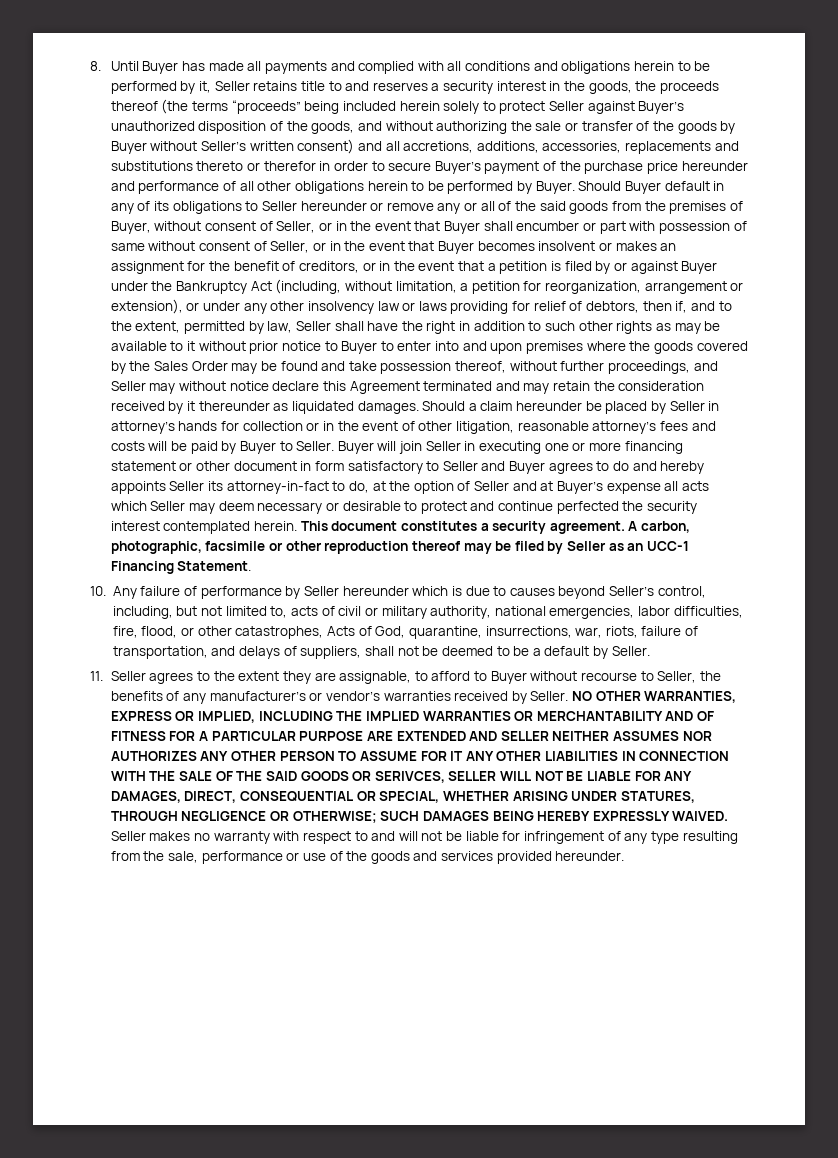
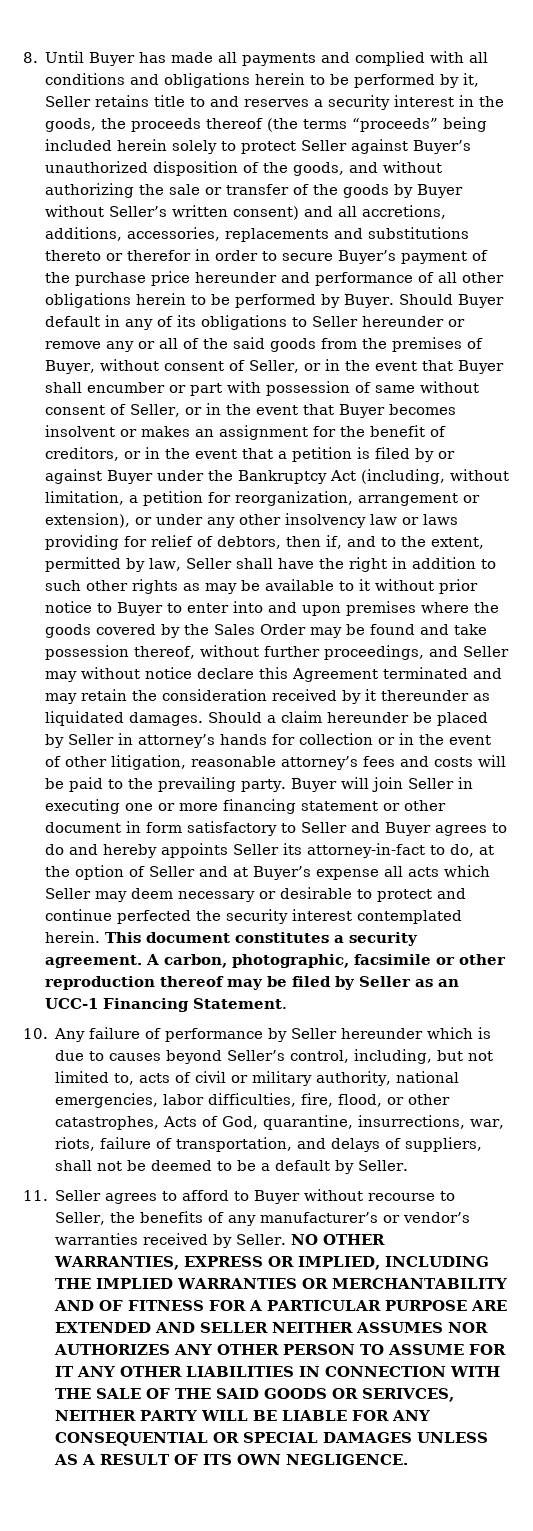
- Should a claim hereunder be placed by Seller in attorney’s hands for collection or in the event of other litigation, reasonable attorney’s fees and costs will be paid by Buyer to Seller.
+ Should a claim hereunder be placed by Seller in attorney’s hands for collection or in the event of other litigation, reasonable attorney’s fees and costs will be paid to the prevailing party.
- 11. Seller agrees to the extent they are assignable, to afford to Buyer without recourse to Seller, the benefits of any manufacturer’s or vendor’s warranties received by Seller.
+ 11. Seller agrees to afford to Buyer without recourse to Seller, the benefits of any manufacturer’s or vendor’s warranties received by Seller.
- NO OTHER WARRANTIES, EXPRESS OR IMPLIED, INCLUDING THE IMPLIED WARRANTIES OR MERCHANTABILITY AND OF FITNESS FOR A PARTICULAR PURPOSE ARE EXTENDED AND SELLER NEITHER ASSUMES NOR AUTHORIZES ANY OTHER PERSON TO ASSUME FOR IT ANY OTHER LIABILITIES IN CONNECTION WITH THE SALE OF THE SAID GOODS OR SERIVCES, SELLER WILL NOT BE LIABLE FOR ANY DAMAGES, DIRECT, CONSEQUENTIAL OR SPECIAL, WHETHER ARISING UNDER STATURES, THROUGH NEGLIGENCE OR OTHERWISE; SUCH DAMAGES BEING HEREBY EXPRESSLY WAIVED. Seller makes no warranty with respect to and will not be liable for infringement of any type resulting from the sale, performance or use of the goods and services provided hereunder.
+ NO OTHER WARRANTIES, EXPRESS OR IMPLIED, INCLUDING THE IMPLIED WARRANTIES OR MERCHANTABILITY AND OF FITNESS FOR A PARTICULAR PURPOSE ARE EXTENDED AND SELLER NEITHER ASSUMES NOR AUTHORIZES ANY OTHER PERSON TO ASSUME FOR IT ANY OTHER LIABILITIES IN CONNECTION WITH THE SALE OF THE SAID GOODS OR SERIVCES, NEITHER PARTY WILL BE LIABLE FOR ANY CONSEQUENTIAL OR SPECIAL DAMAGES UNLESS AS A RESULT OF ITS OWN NEGLIGENCE.

